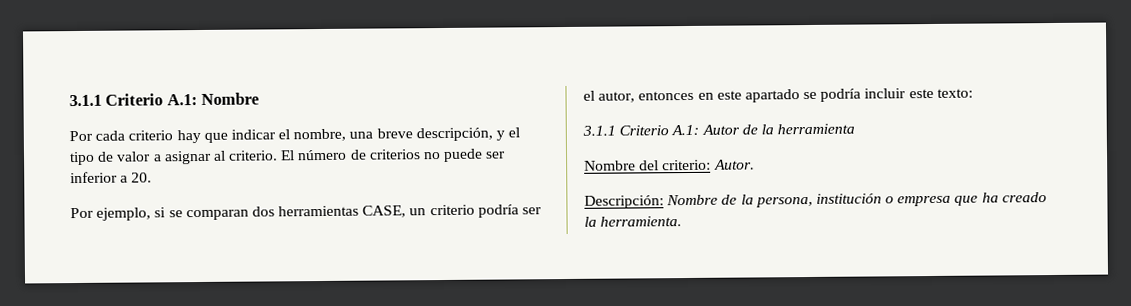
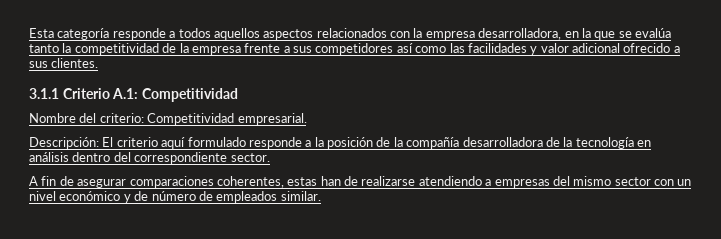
- 3.1.1 Criterio A.1: Nombre
- Por cada criterio hay que indicar el nombre, una breve descripción, y el tipo de valor a asignar al criterio. El número de criterios no puede ser inferior a 20.
- Por ejemplo, si se comparan dos herramientas CASE, un criterio podría ser el autor, entonces en este apartado se podría incluir este texto:
- 3.1.1 Criterio A.1: Autor de la herramienta
+ Esta categoría responde a todos aquellos aspectos relacionados con la empresa desarrolladora, en la que se evalúa tanto la competitividad de la empresa frente a sus competidores así como las facilidades y valor adicional ofrecido a sus clientes.
+ 3.1.1 Criterio A.1: Competitividad
- Nombre del criterio: Autor.
+ Nombre del criterio: Competitividad empresarial.
- Descripción: Nombre de la persona, institución o empresa que ha creado la herramienta.
+ Descripción: El criterio aquí formulado responde a la posición de la compañía desarrolladora de la tecnología en análisis dentro del correspondiente sector.
+ A fin de asegurar comparaciones coherentes, estas han de realizarse atendiendo a empresas del mismo sector con un nivel económico y de número de empleados similar.

